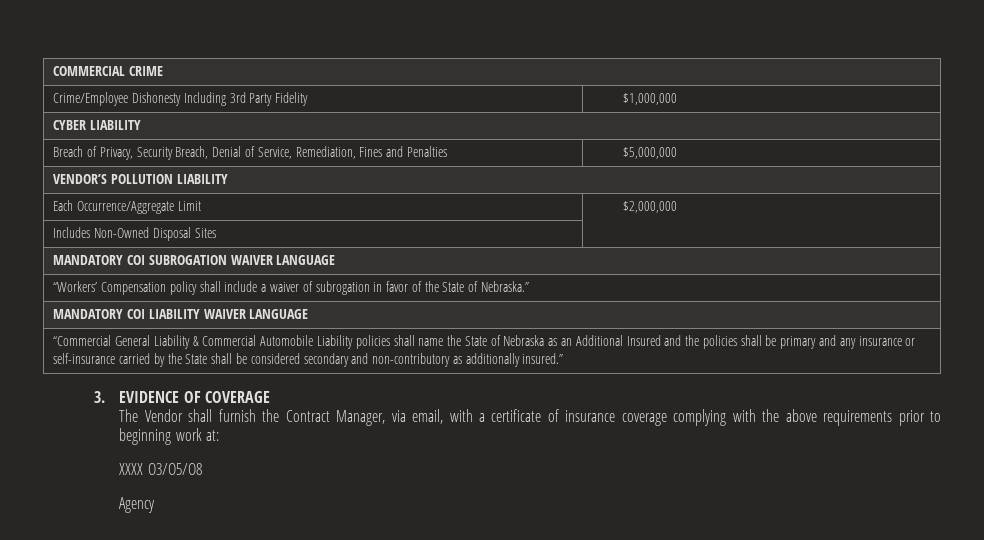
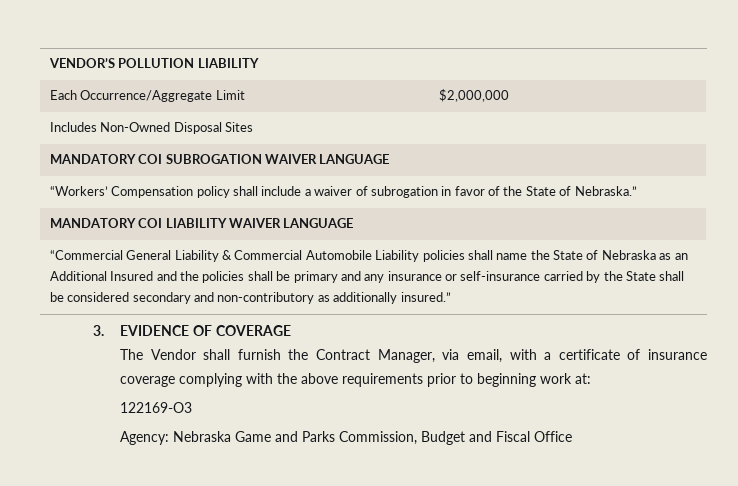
- COMMERCIAL CRIME
- Crime/Employee Dishonesty Including 3rd Party Fidelity | $1,000,000
- CYBER LIABILITY
- Breach of Privacy, Security Breach, Denial of Service, Remediation, Fines and Penalties | $5,000,000
- XXXX O3/O5/O8
- Agency
+ 122169-O3
+ Agency: Nebraska Game and Parks Commission, Budget and Fiscal Office

